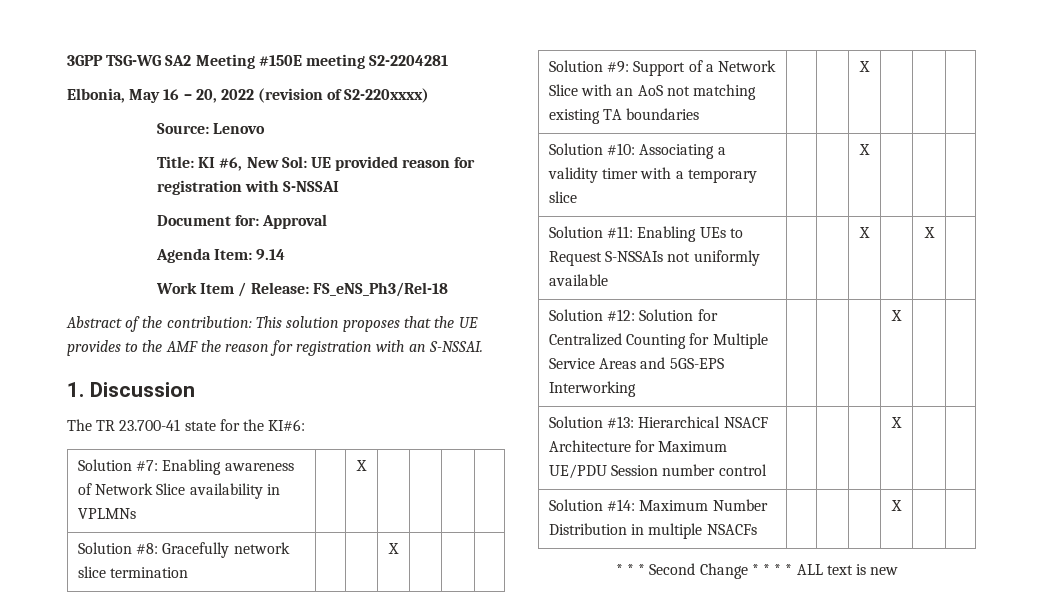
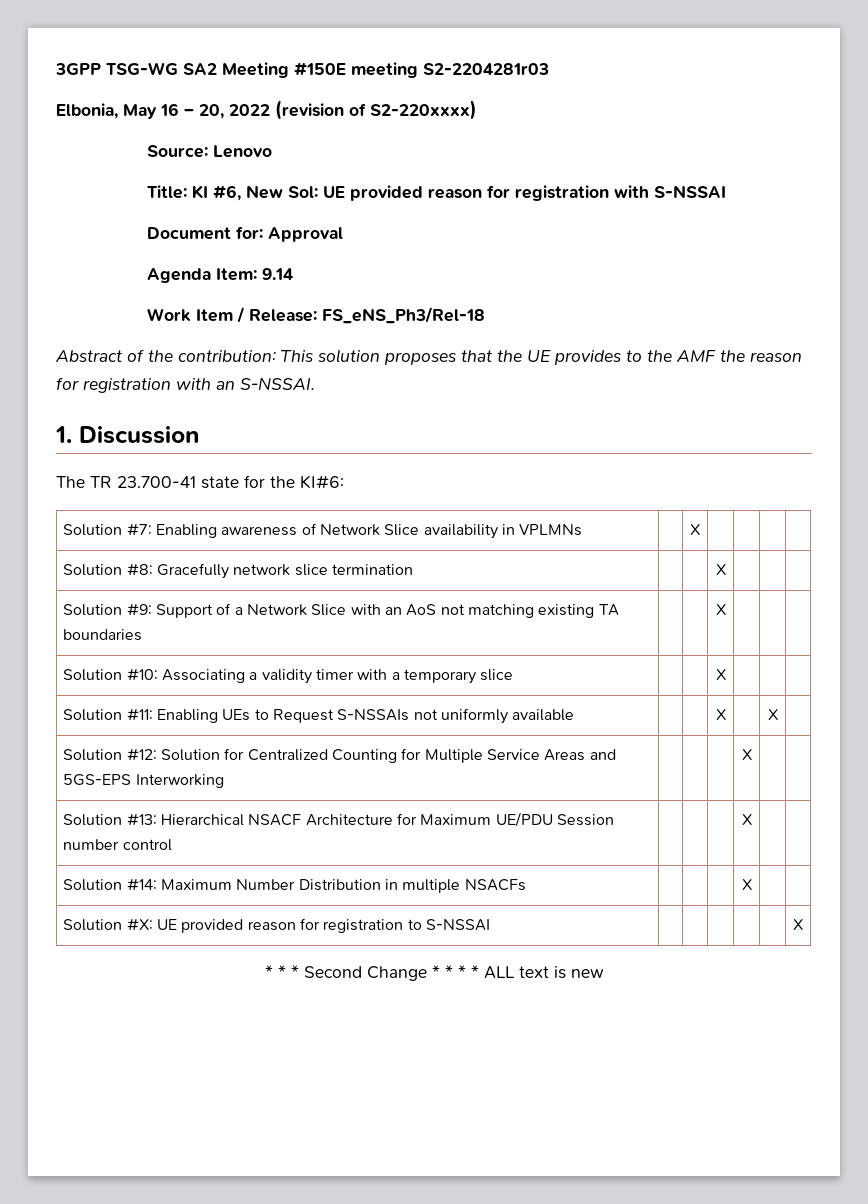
- 3GPP TSG-WG SA2 Meeting #150E meeting S2-2204281
+ 3GPP TSG-WG SA2 Meeting #150E meeting S2-2204281r03
+ Solution #X: UE provided reason for registration to S-NSSAI | | | | | | X

